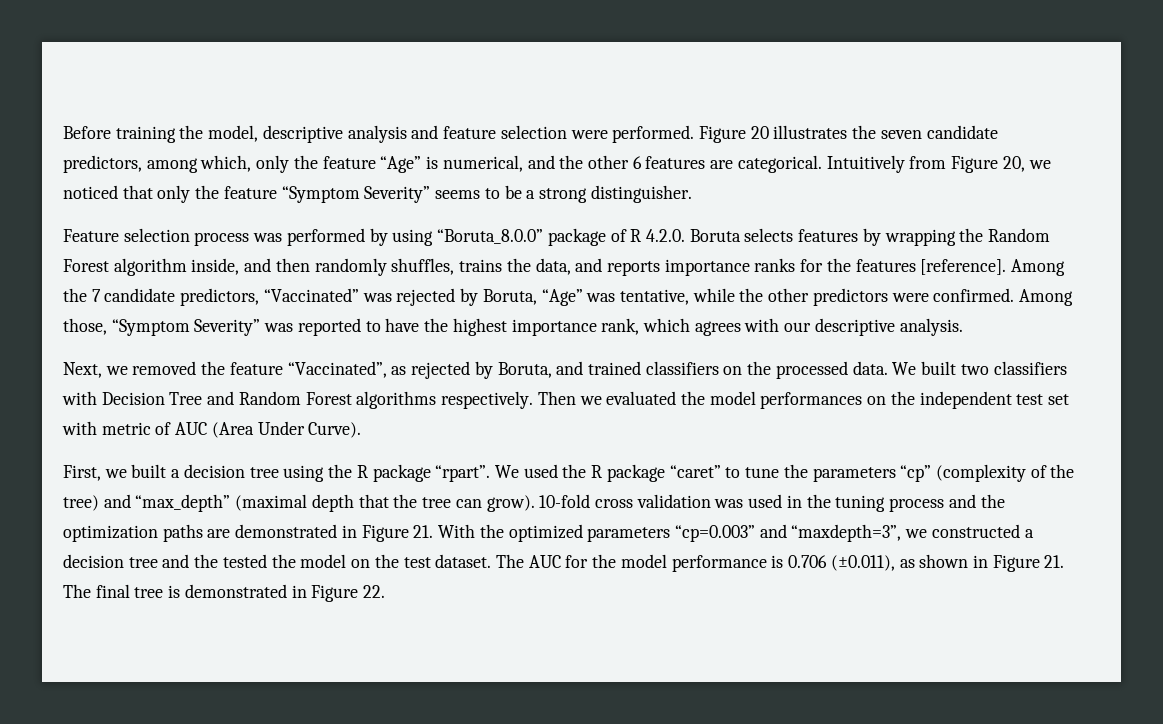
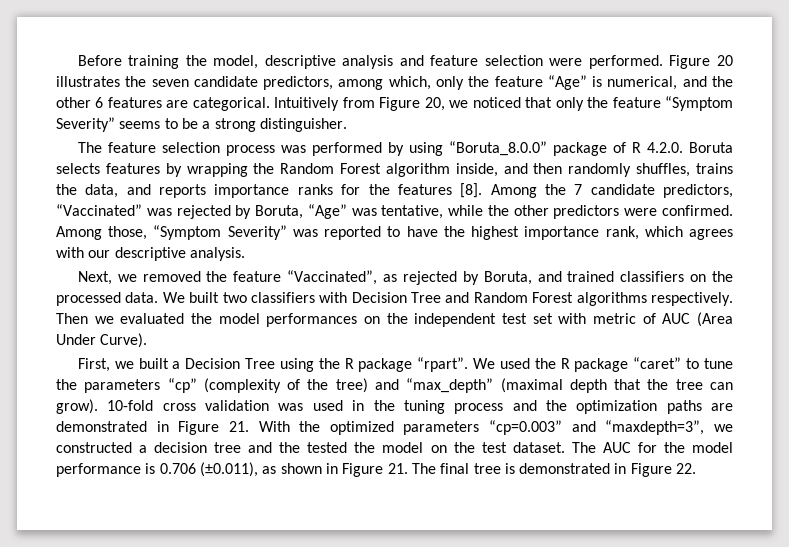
- Feature selection process was performed by using “Boruta_8.0.0” package of R 4.2.0. Boruta selects features by wrapping the Random Forest algorithm inside, and then randomly shuffles, trains the data, and reports importance ranks for the features [reference].
+ The feature selection process was performed by using “Boruta_8.0.0” package of R 4.2.0. Boruta selects features by wrapping the Random Forest algorithm inside, and then randomly shuffles, trains the data, and reports importance ranks for the features [8].
- First, we built a decision tree using the R package “rpart”.
+ First, we built a Decision Tree using the R package “rpart”.

